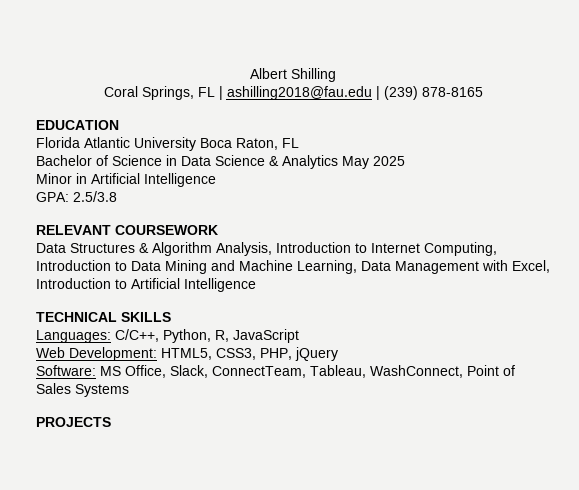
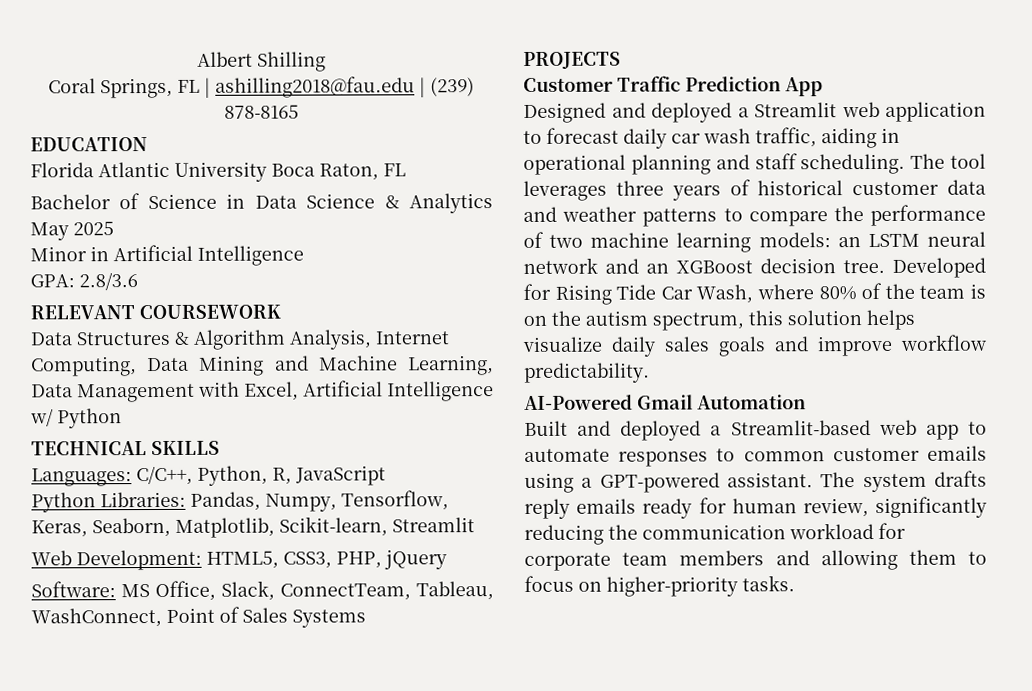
- GPA: 2.5/3.8
+ GPA: 2.8/3.6
- Data Structures & Algorithm Analysis, Introduction to Internet Computing, Introduction to Data Mining and Machine Learning, Data Management with Excel, Introduction to Artificial Intelligence
+ Data Structures & Algorithm Analysis, Internet Computing, Data Mining and Machine Learning, Data Management with Excel, Artificial Intelligence w/ Python
+ Python Libraries: Pandas, Numpy, Tensorflow, Keras, Seaborn, Matplotlib, Scikit-learn, Streamlit
+ Customer Traffic Prediction App
+ Designed and deployed a Streamlit web application to forecast daily car wash traffic, aiding in operational planning and staff scheduling. The tool leverages three years of historical customer data and weather patterns to compare the performance of two machine learning models: an LSTM neural network and an XGBoost decision tree. Developed for Rising Tide Car Wash, where 80% of the team is on the autism spectrum, this solution helps visualize daily sales goals and improve workflow predictability.
+ AI-Powered Gmail Automation
+ Built and deployed a Streamlit-based web app to automate responses to common customer emails using a GPT-powered assistant. The system drafts reply emails ready for human review, significantly reducing the communication workload for corporate team members and allowing them to focus on higher-priority tasks.

